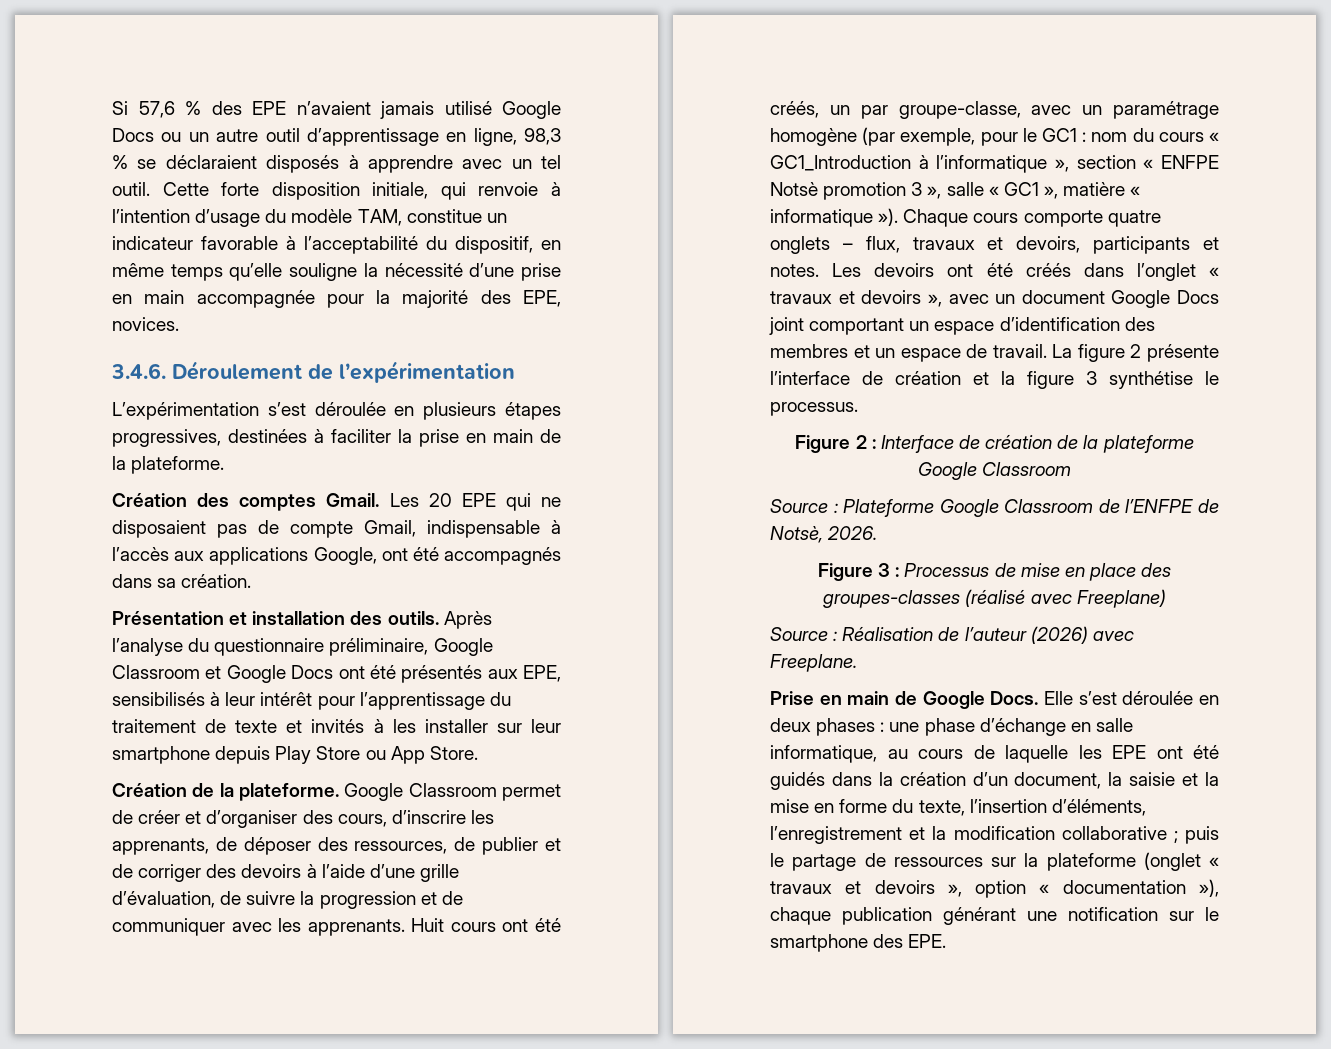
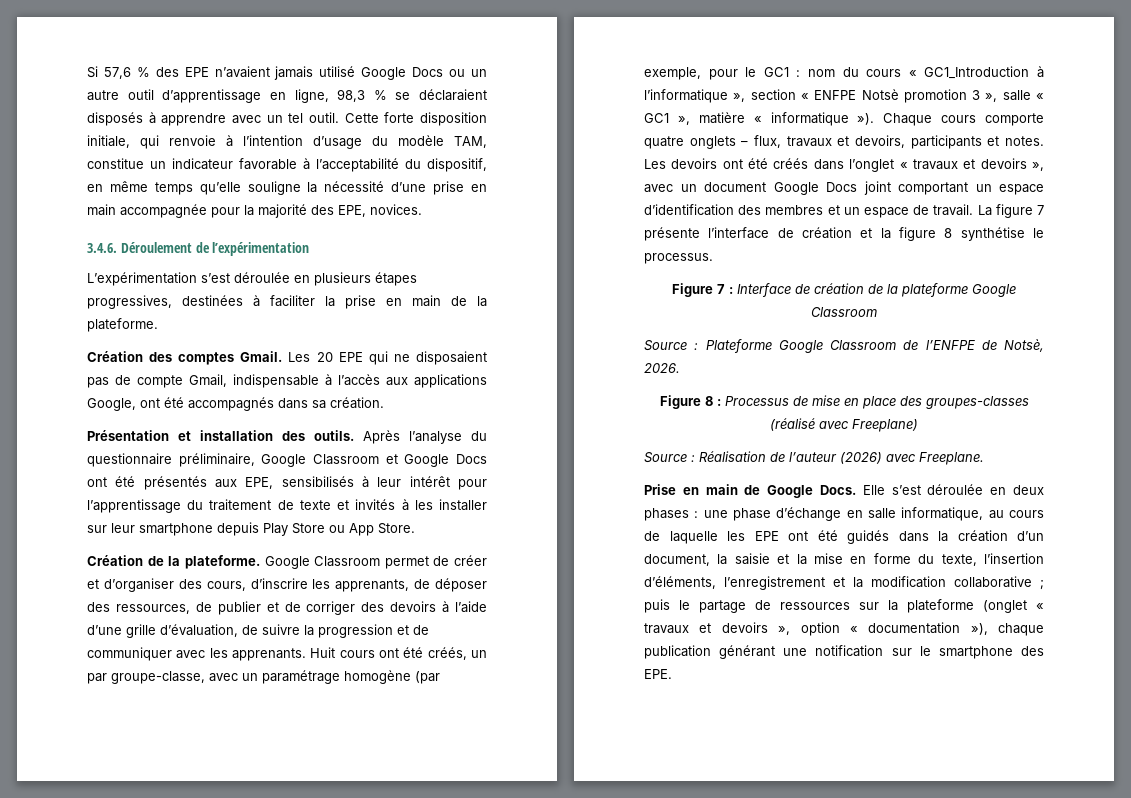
- La figure 2 présente l’interface de création et la figure 3 synthétise le processus.
+ La figure 7 présente l’interface de création et la figure 8 synthétise le processus.
- Figure 2 : Interface de création de la plateforme Google Classroom
+ Figure 7 : Interface de création de la plateforme Google Classroom
- Figure 3 : Processus de mise en place des groupes-classes (réalisé avec Freeplane)
+ Figure 8 : Processus de mise en place des groupes-classes (réalisé avec Freeplane)

